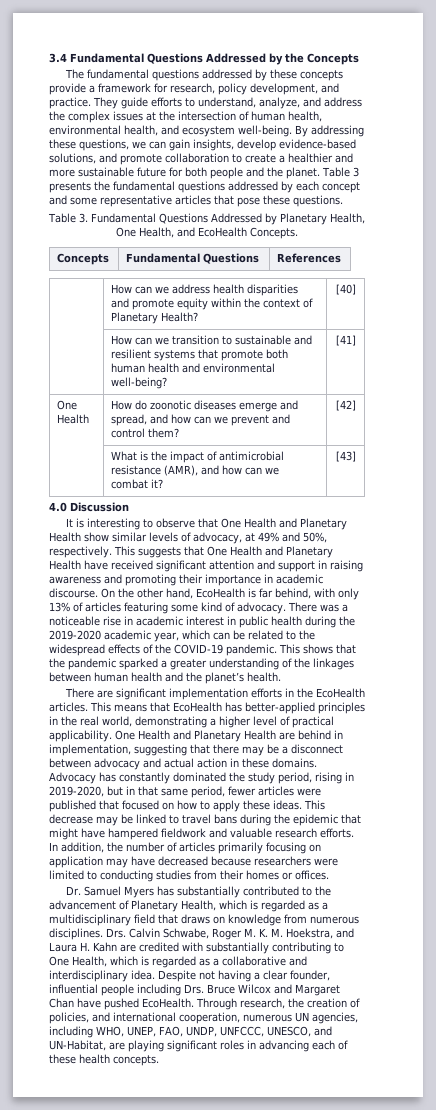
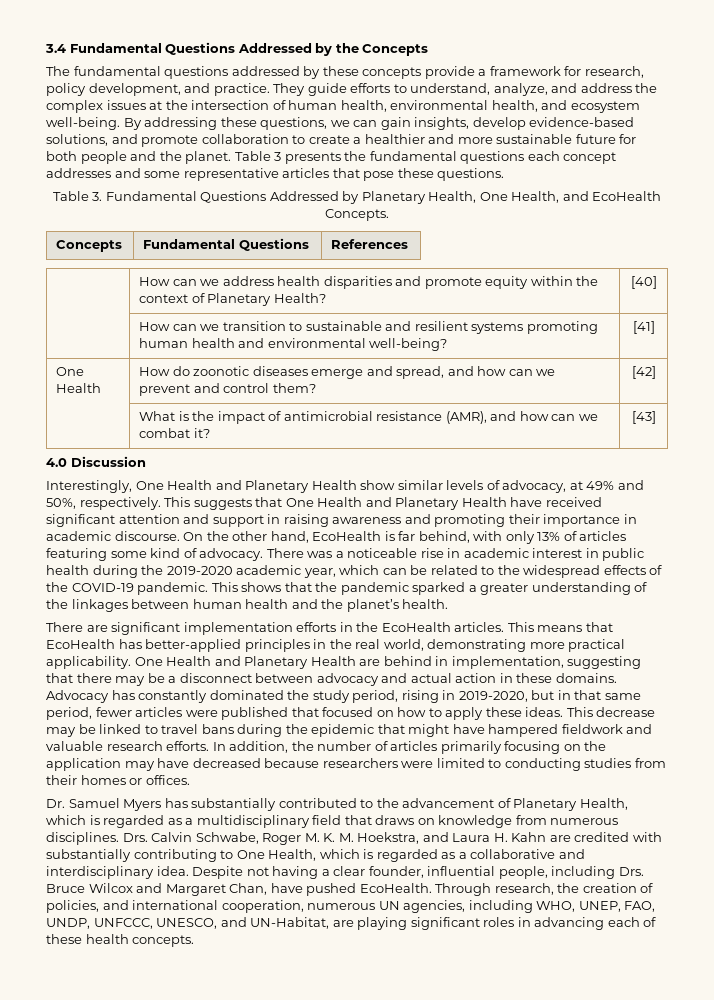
- Table 3 presents the fundamental questions addressed by each concept and some representative articles that pose these questions.
+ Table 3 presents the fundamental questions each concept addresses and some representative articles that pose these questions.
- | How can we transition to sustainable and resilient systems that promote both human health and environmental well-being? | [41]
+ | How can we transition to sustainable and resilient systems promoting human health and environmental well-being? | [41]
- It is interesting to observe that One Health and Planetary Health show similar levels of advocacy, at 49% and 50%, respectively.
+ Interestingly, One Health and Planetary Health show similar levels of advocacy, at 49% and 50%, respectively.
- This means that EcoHealth has better-applied principles in the real world, demonstrating a higher level of practical applicability.
+ This means that EcoHealth has better-applied principles in the real world, demonstrating more practical applicability.
- In addition, the number of articles primarily focusing on application may have decreased because researchers were limited to conducting studies from their homes or offices.
+ In addition, the number of articles primarily focusing on the application may have decreased because researchers were limited to conducting studies from their homes or offices.
- Despite not having a clear founder, influential people including Drs. Bruce Wilcox and Margaret Chan have pushed EcoHealth.
+ Despite not having a clear founder, influential people, including Drs. Bruce Wilcox and Margaret Chan, have pushed EcoHealth.

